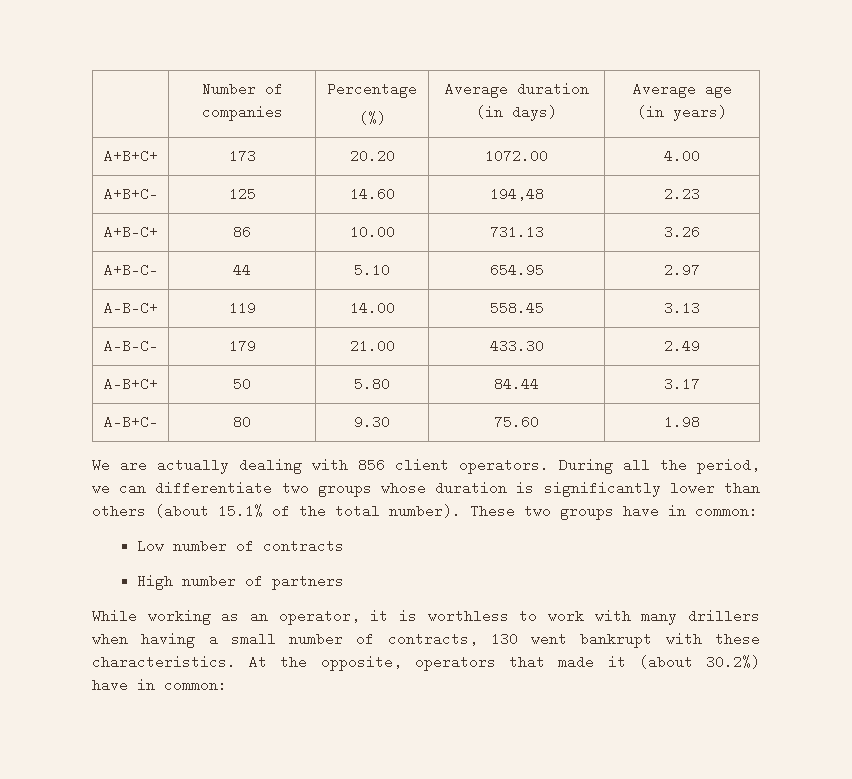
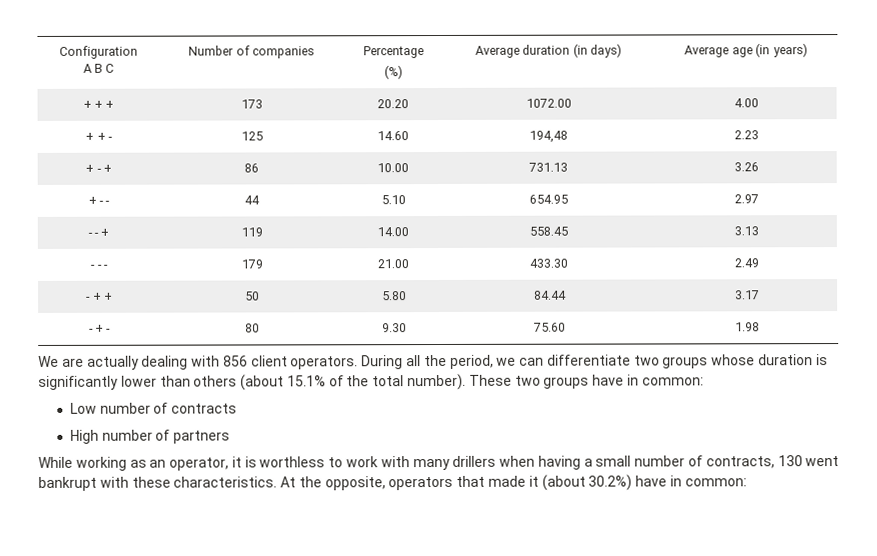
- | Number of companies | Percentage
+ Configuration
+ A B C | Number of companies | Percentage
- A+B+C+ | 173 | 20.20 | 1072.00 | 4.00
+ + + + | 173 | 20.20 | 1072.00 | 4.00
- A+B+C- | 125 | 14.60 | 194,48 | 2.23
+ + + - | 125 | 14.60 | 194,48 | 2.23
- A+B-C+ | 86 | 10.00 | 731.13 | 3.26
+ + - + | 86 | 10.00 | 731.13 | 3.26
- A+B-C- | 44 | 5.10 | 654.95 | 2.97
+ + - - | 44 | 5.10 | 654.95 | 2.97
- A-B-C+ | 119 | 14.00 | 558.45 | 3.13
+ - - + | 119 | 14.00 | 558.45 | 3.13
- A-B-C- | 179 | 21.00 | 433.30 | 2.49
+ - - - | 179 | 21.00 | 433.30 | 2.49
- A-B+C+ | 50 | 5.80 | 84.44 | 3.17
+ - + + | 50 | 5.80 | 84.44 | 3.17
- A-B+C- | 80 | 9.30 | 75.60 | 1.98
+ - + - | 80 | 9.30 | 75.60 | 1.98

